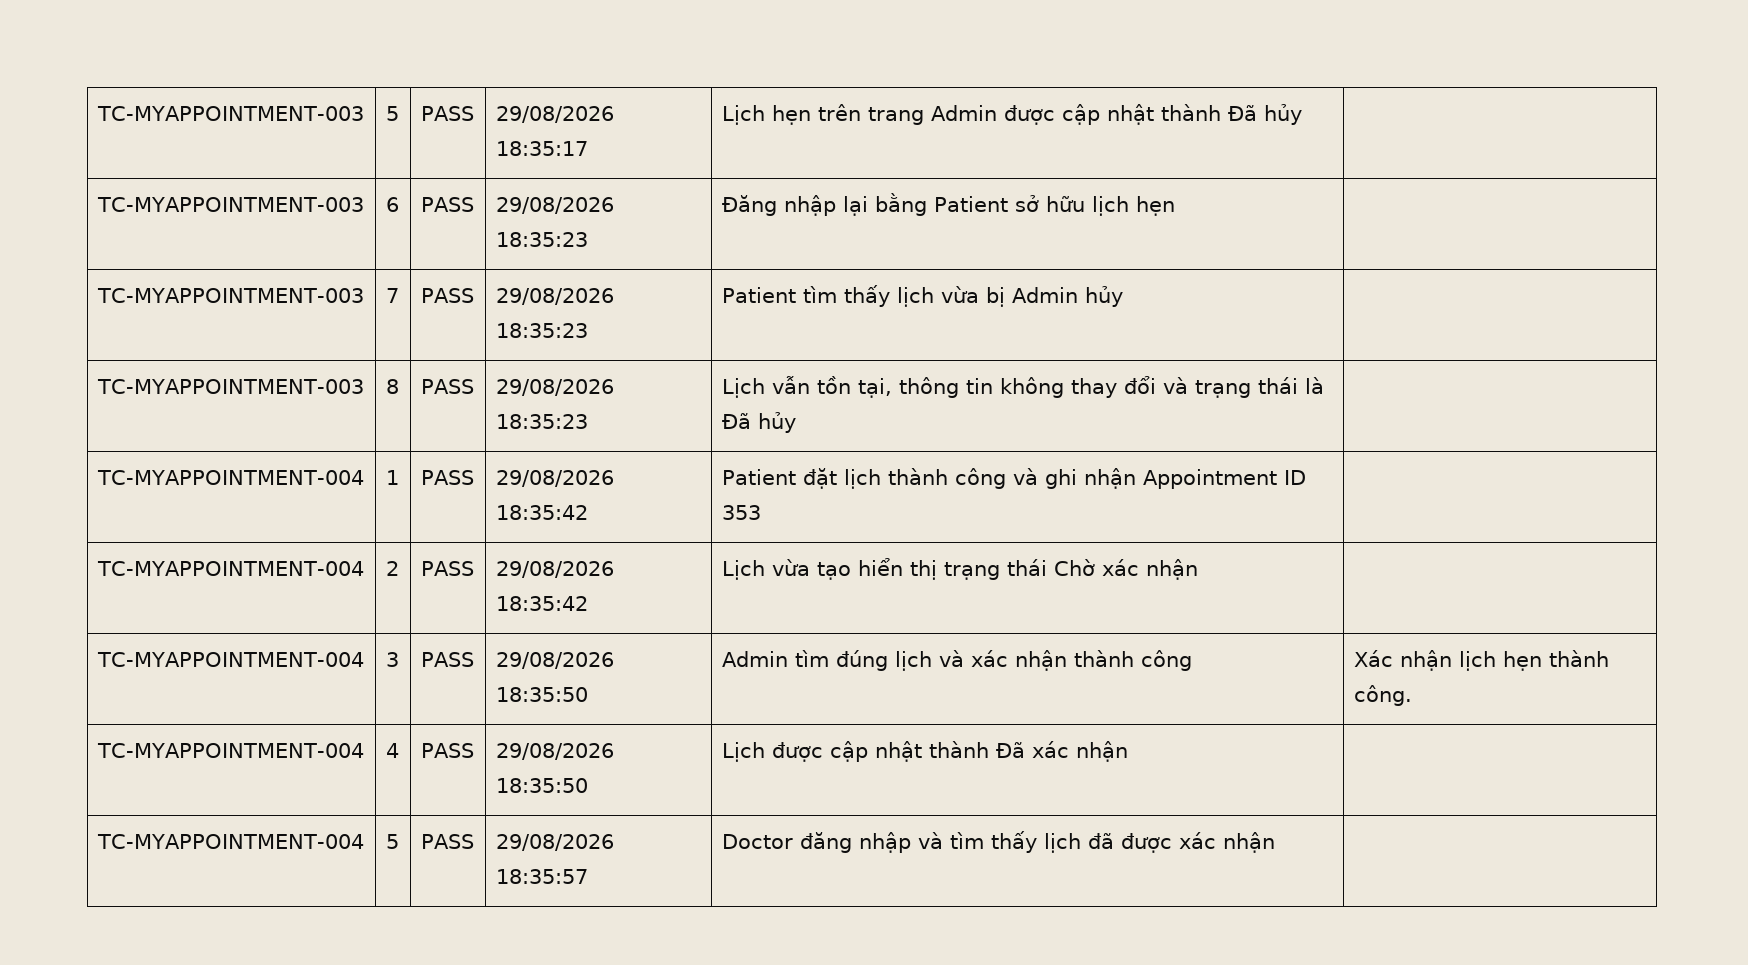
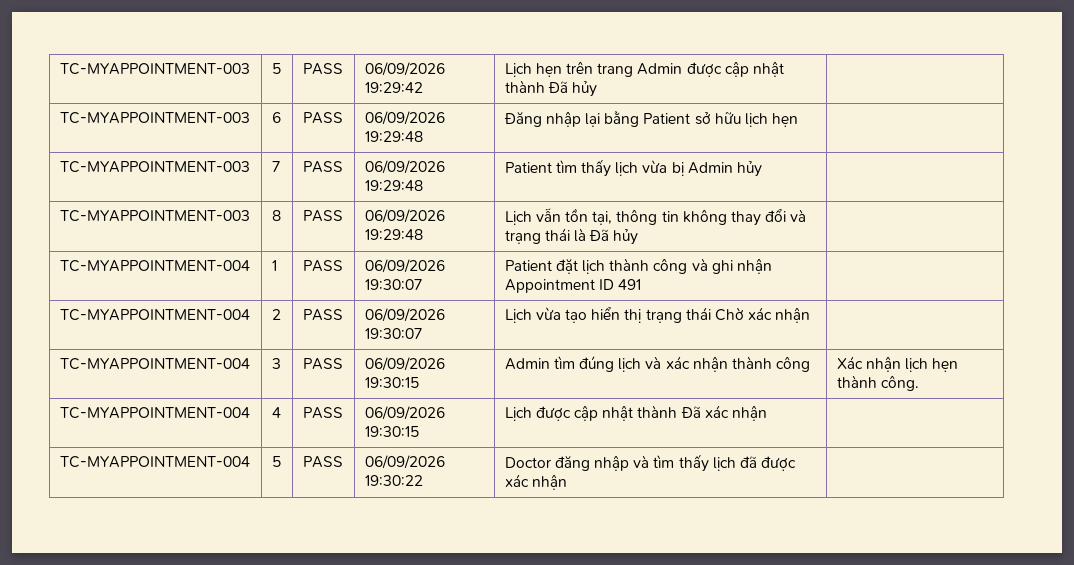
- TC-MYAPPOINTMENT-003 | 5 | PASS | 29/08/2026 18:35:17 | Lịch hẹn trên trang Admin được cập nhật thành Đã hủy |
+ TC-MYAPPOINTMENT-003 | 5 | PASS | 06/09/2026 19:29:42 | Lịch hẹn trên trang Admin được cập nhật thành Đã hủy |
- TC-MYAPPOINTMENT-003 | 6 | PASS | 29/08/2026 18:35:23 | Đăng nhập lại bằng Patient sở hữu lịch hẹn |
+ TC-MYAPPOINTMENT-003 | 6 | PASS | 06/09/2026 19:29:48 | Đăng nhập lại bằng Patient sở hữu lịch hẹn |
- TC-MYAPPOINTMENT-003 | 7 | PASS | 29/08/2026 18:35:23 | Patient tìm thấy lịch vừa bị Admin hủy |
+ TC-MYAPPOINTMENT-003 | 7 | PASS | 06/09/2026 19:29:48 | Patient tìm thấy lịch vừa bị Admin hủy |
- TC-MYAPPOINTMENT-003 | 8 | PASS | 29/08/2026 18:35:23 | Lịch vẫn tồn tại, thông tin không thay đổi và trạng thái là Đã hủy |
+ TC-MYAPPOINTMENT-003 | 8 | PASS | 06/09/2026 19:29:48 | Lịch vẫn tồn tại, thông tin không thay đổi và trạng thái là Đã hủy |
- TC-MYAPPOINTMENT-004 | 1 | PASS | 29/08/2026 18:35:42 | Patient đặt lịch thành công và ghi nhận Appointment ID 353 |
+ TC-MYAPPOINTMENT-004 | 1 | PASS | 06/09/2026 19:30:07 | Patient đặt lịch thành công và ghi nhận Appointment ID 491 |
- TC-MYAPPOINTMENT-004 | 2 | PASS | 29/08/2026 18:35:42 | Lịch vừa tạo hiển thị trạng thái Chờ xác nhận |
+ TC-MYAPPOINTMENT-004 | 2 | PASS | 06/09/2026 19:30:07 | Lịch vừa tạo hiển thị trạng thái Chờ xác nhận |
- TC-MYAPPOINTMENT-004 | 3 | PASS | 29/08/2026 18:35:50 | Admin tìm đúng lịch và xác nhận thành công | Xác nhận lịch hẹn thành công.
+ TC-MYAPPOINTMENT-004 | 3 | PASS | 06/09/2026 19:30:15 | Admin tìm đúng lịch và xác nhận thành công | Xác nhận lịch hẹn thành công.
- TC-MYAPPOINTMENT-004 | 4 | PASS | 29/08/2026 18:35:50 | Lịch được cập nhật thành Đã xác nhận |
+ TC-MYAPPOINTMENT-004 | 4 | PASS | 06/09/2026 19:30:15 | Lịch được cập nhật thành Đã xác nhận |
- TC-MYAPPOINTMENT-004 | 5 | PASS | 29/08/2026 18:35:57 | Doctor đăng nhập và tìm thấy lịch đã được xác nhận |
+ TC-MYAPPOINTMENT-004 | 5 | PASS | 06/09/2026 19:30:22 | Doctor đăng nhập và tìm thấy lịch đã được xác nhận |

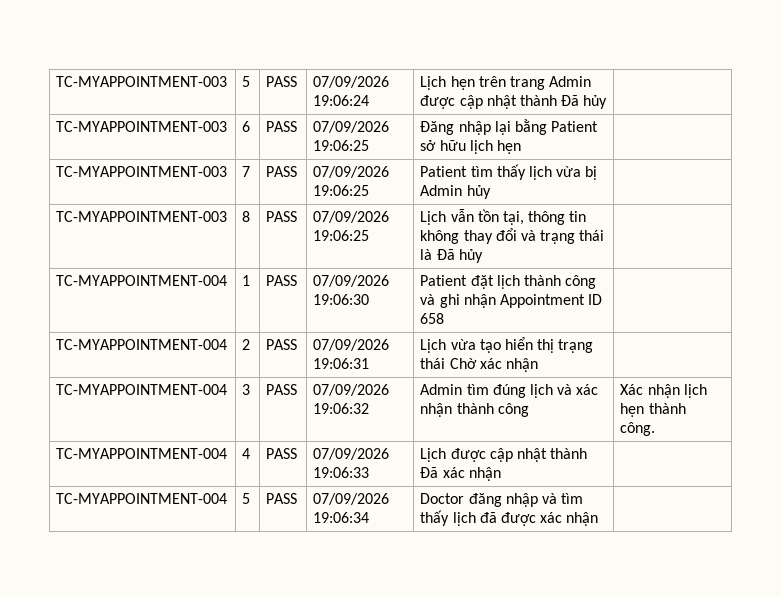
- TC-MYAPPOINTMENT-003 | 5 | PASS | 06/09/2026 19:29:42 | Lịch hẹn trên trang Admin được cập nhật thành Đã hủy |
+ TC-MYAPPOINTMENT-003 | 5 | PASS | 07/09/2026 19:06:24 | Lịch hẹn trên trang Admin được cập nhật thành Đã hủy |
- TC-MYAPPOINTMENT-003 | 6 | PASS | 06/09/2026 19:29:48 | Đăng nhập lại bằng Patient sở hữu lịch hẹn |
+ TC-MYAPPOINTMENT-003 | 6 | PASS | 07/09/2026 19:06:25 | Đăng nhập lại bằng Patient sở hữu lịch hẹn |
- TC-MYAPPOINTMENT-003 | 7 | PASS | 06/09/2026 19:29:48 | Patient tìm thấy lịch vừa bị Admin hủy |
+ TC-MYAPPOINTMENT-003 | 7 | PASS | 07/09/2026 19:06:25 | Patient tìm thấy lịch vừa bị Admin hủy |
- TC-MYAPPOINTMENT-003 | 8 | PASS | 06/09/2026 19:29:48 | Lịch vẫn tồn tại, thông tin không thay đổi và trạng thái là Đã hủy |
+ TC-MYAPPOINTMENT-003 | 8 | PASS | 07/09/2026 19:06:25 | Lịch vẫn tồn tại, thông tin không thay đổi và trạng thái là Đã hủy |
- TC-MYAPPOINTMENT-004 | 1 | PASS | 06/09/2026 19:30:07 | Patient đặt lịch thành công và ghi nhận Appointment ID 491 |
+ TC-MYAPPOINTMENT-004 | 1 | PASS | 07/09/2026 19:06:30 | Patient đặt lịch thành công và ghi nhận Appointment ID 658 |
- TC-MYAPPOINTMENT-004 | 2 | PASS | 06/09/2026 19:30:07 | Lịch vừa tạo hiển thị trạng thái Chờ xác nhận |
+ TC-MYAPPOINTMENT-004 | 2 | PASS | 07/09/2026 19:06:31 | Lịch vừa tạo hiển thị trạng thái Chờ xác nhận |
- TC-MYAPPOINTMENT-004 | 3 | PASS | 06/09/2026 19:30:15 | Admin tìm đúng lịch và xác nhận thành công | Xác nhận lịch hẹn thành công.
+ TC-MYAPPOINTMENT-004 | 3 | PASS | 07/09/2026 19:06:32 | Admin tìm đúng lịch và xác nhận thành công | Xác nhận lịch hẹn thành công.
- TC-MYAPPOINTMENT-004 | 4 | PASS | 06/09/2026 19:30:15 | Lịch được cập nhật thành Đã xác nhận |
+ TC-MYAPPOINTMENT-004 | 4 | PASS | 07/09/2026 19:06:33 | Lịch được cập nhật thành Đã xác nhận |
- TC-MYAPPOINTMENT-004 | 5 | PASS | 06/09/2026 19:30:22 | Doctor đăng nhập và tìm thấy lịch đã được xác nhận |
+ TC-MYAPPOINTMENT-004 | 5 | PASS | 07/09/2026 19:06:34 | Doctor đăng nhập và tìm thấy lịch đã được xác nhận |

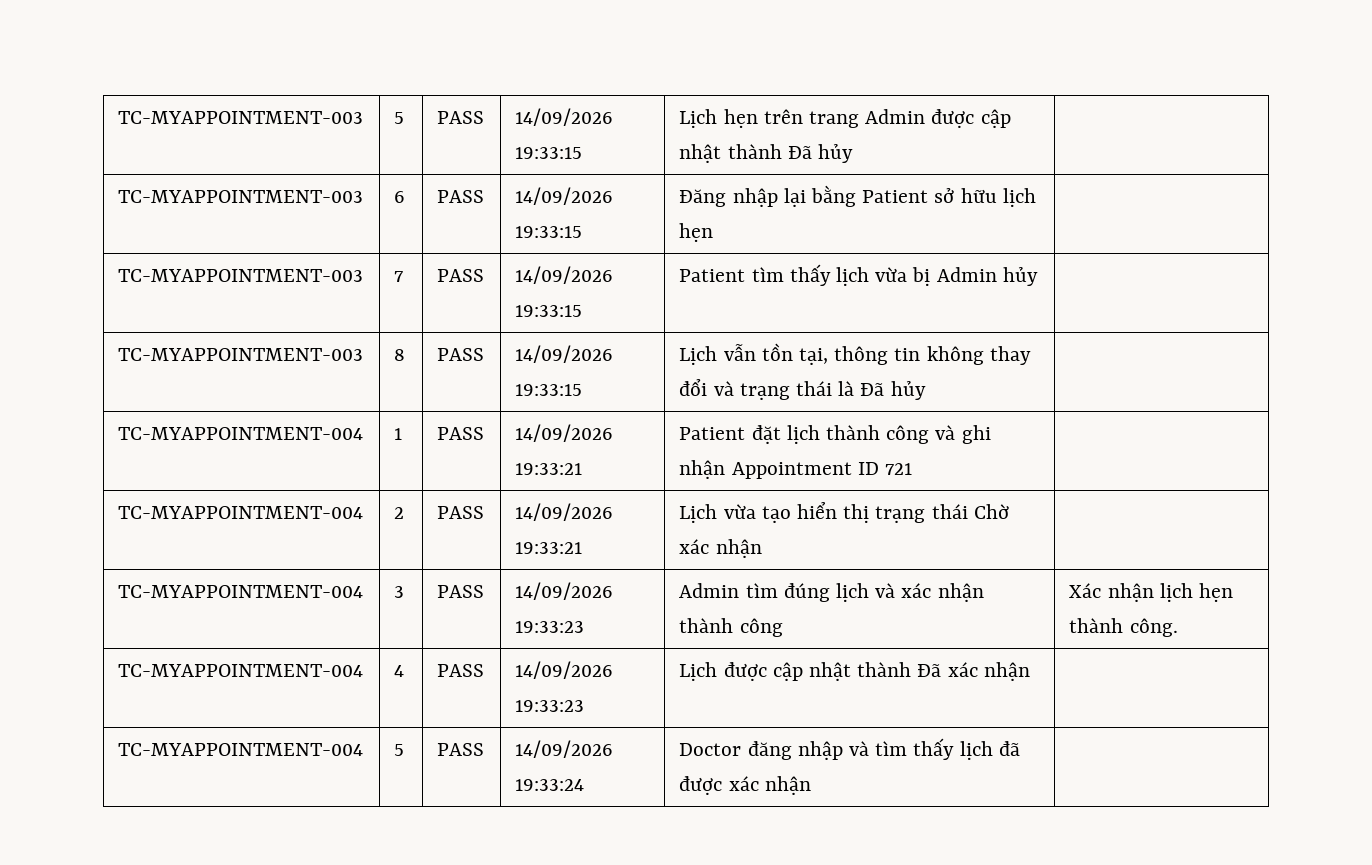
- TC-MYAPPOINTMENT-003 | 5 | PASS | 07/09/2026 19:06:24 | Lịch hẹn trên trang Admin được cập nhật thành Đã hủy |
+ TC-MYAPPOINTMENT-003 | 5 | PASS | 14/09/2026 19:33:15 | Lịch hẹn trên trang Admin được cập nhật thành Đã hủy |
- TC-MYAPPOINTMENT-003 | 6 | PASS | 07/09/2026 19:06:25 | Đăng nhập lại bằng Patient sở hữu lịch hẹn |
+ TC-MYAPPOINTMENT-003 | 6 | PASS | 14/09/2026 19:33:15 | Đăng nhập lại bằng Patient sở hữu lịch hẹn |
- TC-MYAPPOINTMENT-003 | 7 | PASS | 07/09/2026 19:06:25 | Patient tìm thấy lịch vừa bị Admin hủy |
+ TC-MYAPPOINTMENT-003 | 7 | PASS | 14/09/2026 19:33:15 | Patient tìm thấy lịch vừa bị Admin hủy |
- TC-MYAPPOINTMENT-003 | 8 | PASS | 07/09/2026 19:06:25 | Lịch vẫn tồn tại, thông tin không thay đổi và trạng thái là Đã hủy |
+ TC-MYAPPOINTMENT-003 | 8 | PASS | 14/09/2026 19:33:15 | Lịch vẫn tồn tại, thông tin không thay đổi và trạng thái là Đã hủy |
- TC-MYAPPOINTMENT-004 | 1 | PASS | 07/09/2026 19:06:30 | Patient đặt lịch thành công và ghi nhận Appointment ID 658 |
+ TC-MYAPPOINTMENT-004 | 1 | PASS | 14/09/2026 19:33:21 | Patient đặt lịch thành công và ghi nhận Appointment ID 721 |
- TC-MYAPPOINTMENT-004 | 2 | PASS | 07/09/2026 19:06:31 | Lịch vừa tạo hiển thị trạng thái Chờ xác nhận |
+ TC-MYAPPOINTMENT-004 | 2 | PASS | 14/09/2026 19:33:21 | Lịch vừa tạo hiển thị trạng thái Chờ xác nhận |
- TC-MYAPPOINTMENT-004 | 3 | PASS | 07/09/2026 19:06:32 | Admin tìm đúng lịch và xác nhận thành công | Xác nhận lịch hẹn thành công.
+ TC-MYAPPOINTMENT-004 | 3 | PASS | 14/09/2026 19:33:23 | Admin tìm đúng lịch và xác nhận thành công | Xác nhận lịch hẹn thành công.
- TC-MYAPPOINTMENT-004 | 4 | PASS | 07/09/2026 19:06:33 | Lịch được cập nhật thành Đã xác nhận |
+ TC-MYAPPOINTMENT-004 | 4 | PASS | 14/09/2026 19:33:23 | Lịch được cập nhật thành Đã xác nhận |
- TC-MYAPPOINTMENT-004 | 5 | PASS | 07/09/2026 19:06:34 | Doctor đăng nhập và tìm thấy lịch đã được xác nhận |
+ TC-MYAPPOINTMENT-004 | 5 | PASS | 14/09/2026 19:33:24 | Doctor đăng nhập và tìm thấy lịch đã được xác nhận |

